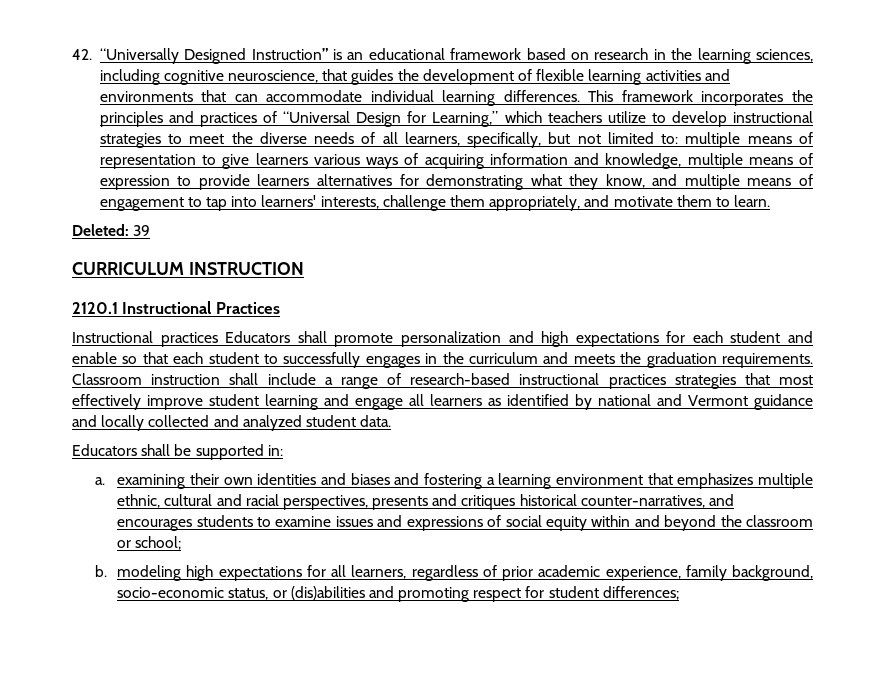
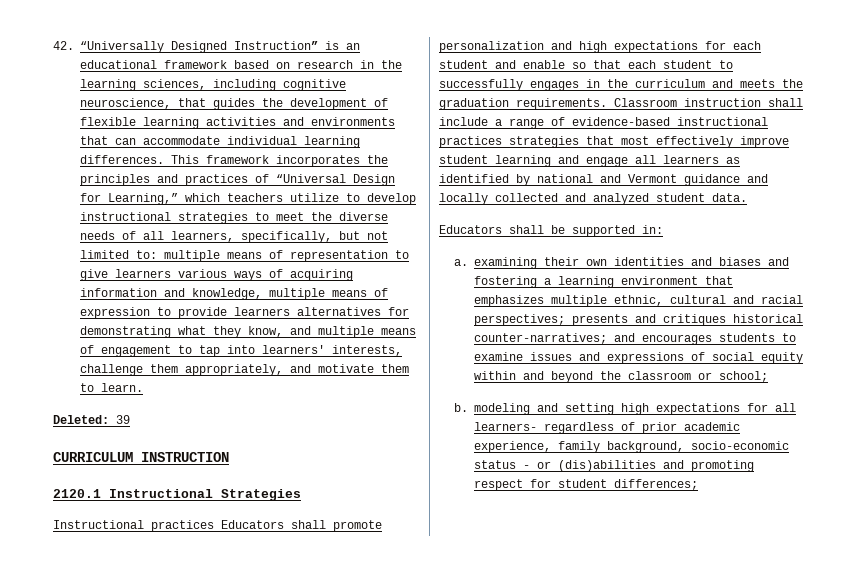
- 2120.1 Instructional Practices
+ 2120.1 Instructional Strategies
- Classroom instruction shall include a range of research-based instructional practices strategies that most effectively improve student learning and engage all learners as identified by national and Vermont guidance and locally collected and analyzed student data.
+ Classroom instruction shall include a range of evidence-based instructional practices strategies that most effectively improve student learning and engage all learners as identified by national and Vermont guidance and locally collected and analyzed student data.
- a. examining their own identities and biases and fostering a learning environment that emphasizes multiple ethnic, cultural and racial perspectives, presents and critiques historical counter-narratives, and encourages students to examine issues and expressions of social equity within and beyond the classroom or school;
+ a. examining their own identities and biases and fostering a learning environment that emphasizes multiple ethnic, cultural and racial perspectives; presents and critiques historical counter-narratives; and encourages students to examine issues and expressions of social equity within and beyond the classroom or school;
- b. modeling high expectations for all learners, regardless of prior academic experience, family background, socio-economic status, or (dis)abilities and promoting respect for student differences;
+ b. modeling and setting high expectations for all learners- regardless of prior academic experience, family background, socio-economic status - or (dis)abilities and promoting respect for student differences;

